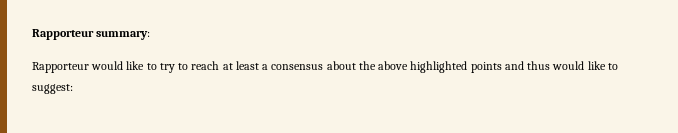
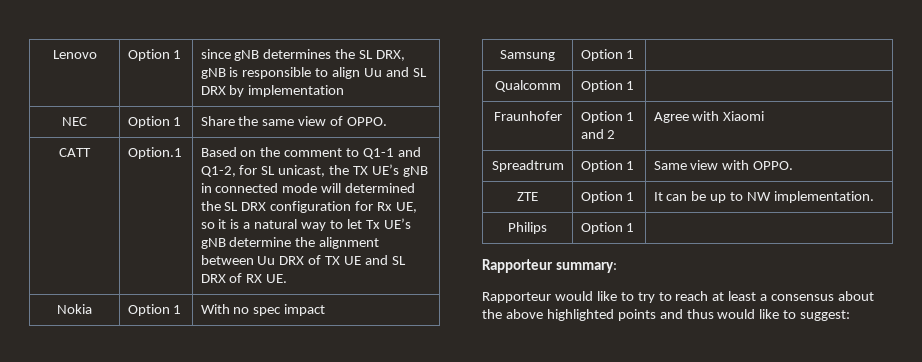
+ Lenovo | Option 1 | since gNB determines the SL DRX, gNB is responsible to align Uu and SL DRX by implementation
+ NEC | Option 1 | Share the same view of OPPO.
+ CATT | Option.1 | Based on the comment to Q1-1 and Q1-2, for SL unicast, the TX UE’s gNB in connected mode will determined the SL DRX configuration for Rx UE, so it is a natural way to let Tx UE’s gNB determine the alignment between Uu DRX of TX UE and SL DRX of RX UE.
+ Nokia | Option 1 | With no spec impact
+ Samsung | Option 1 |
+ Qualcomm | Option 1 |
+ Fraunhofer | Option 1 and 2 | Agree with Xiaomi
+ Spreadtrum | Option 1 | Same view with OPPO.
+ ZTE | Option 1 | It can be up to NW implementation.
+ Philips | Option 1 |

